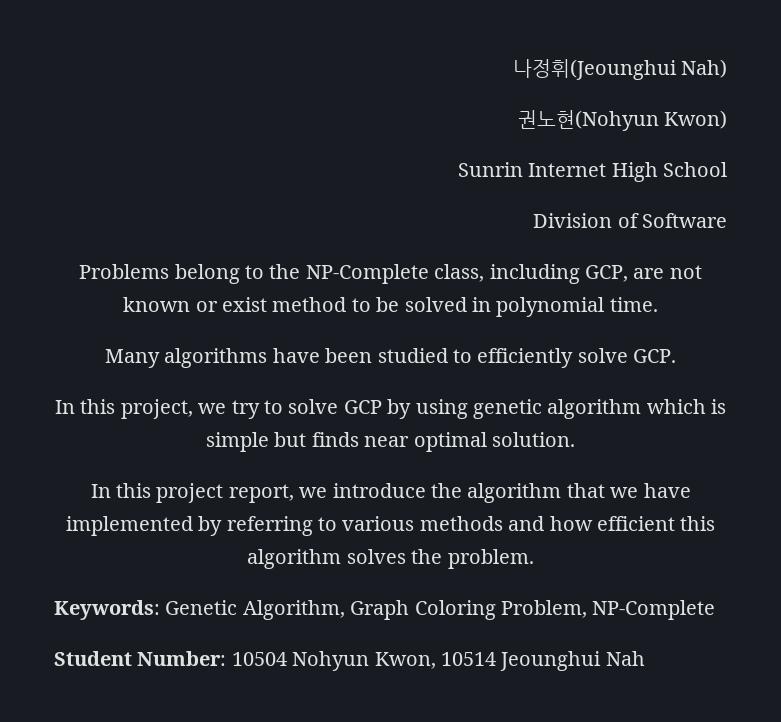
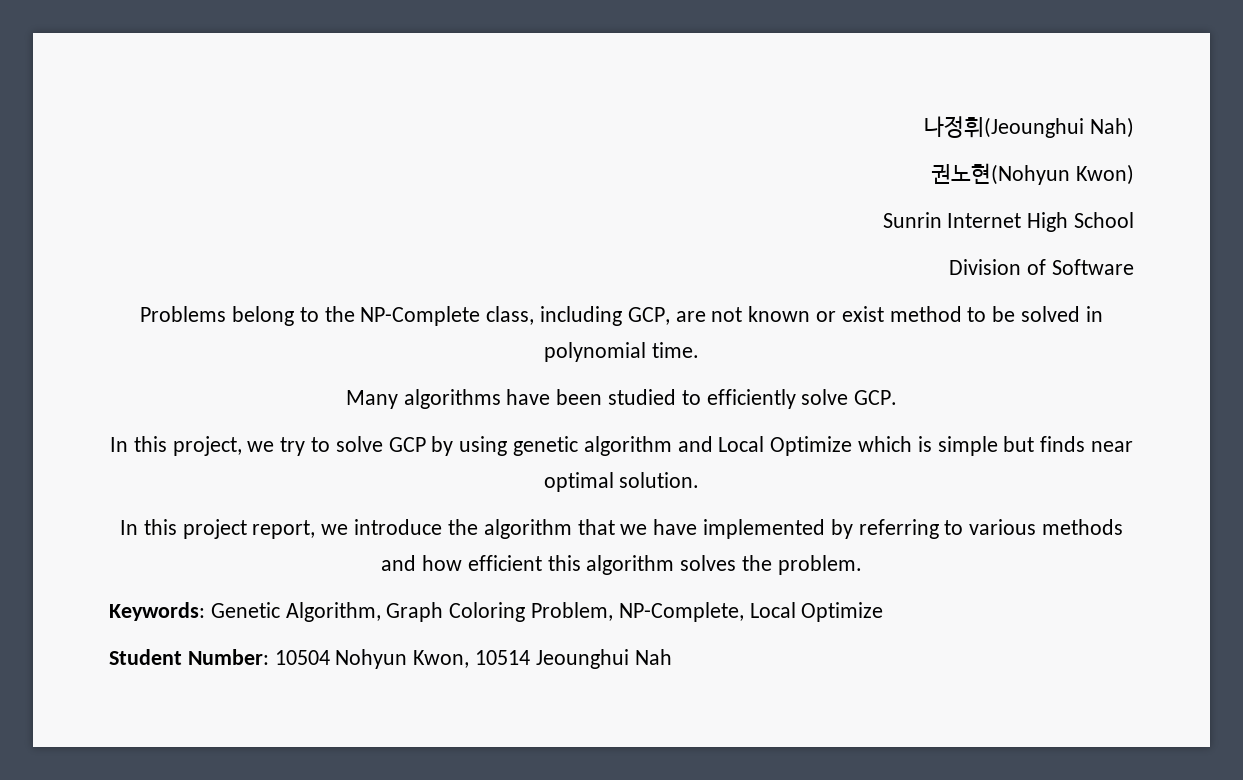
- In this project, we try to solve GCP by using genetic algorithm which is simple but finds near optimal solution.
+ In this project, we try to solve GCP by using genetic algorithm and Local Optimize which is simple but finds near optimal solution.
- Keywords: Genetic Algorithm, Graph Coloring Problem, NP-Complete
+ Keywords: Genetic Algorithm, Graph Coloring Problem, NP-Complete, Local Optimize

